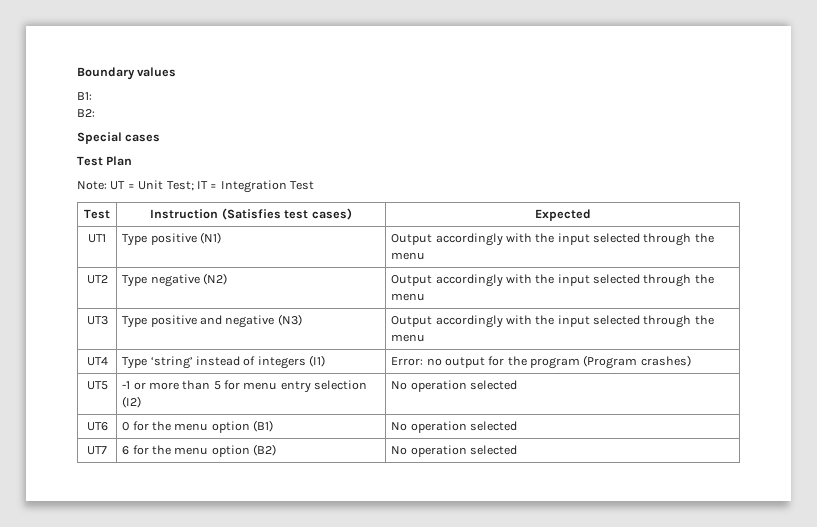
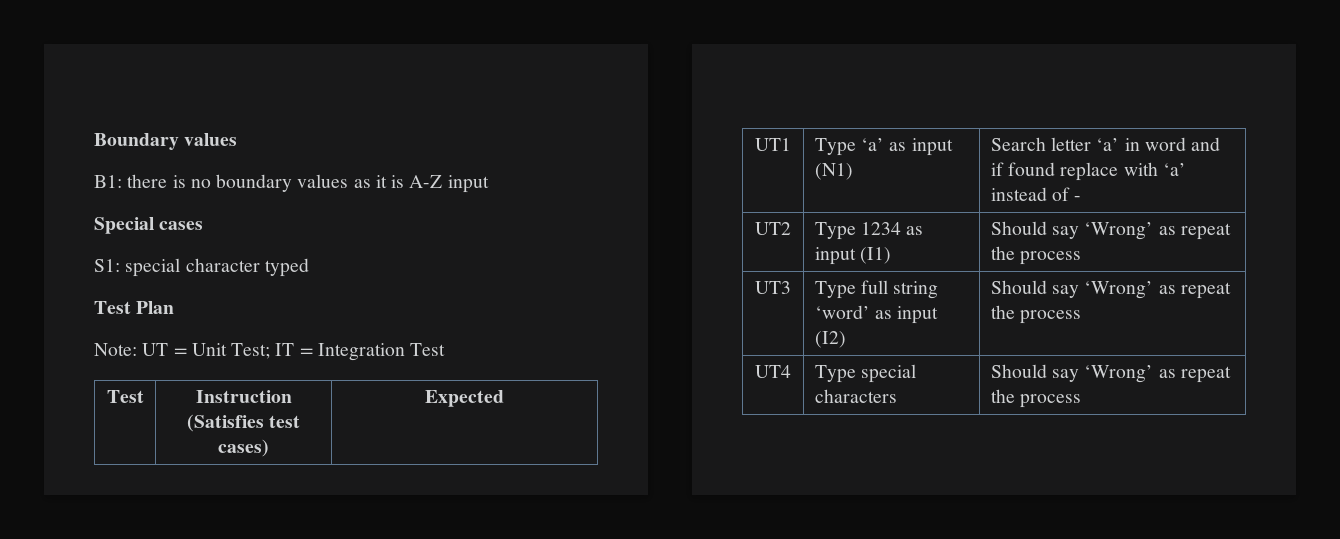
- B1:
- B2:
+ B1: there is no boundary values as it is A-Z input
  Special cases
+ S1: special character typed
- UT1 | Type positive (N1) | Output accordingly with the input selected through the menu
- UT2 | Type negative (N2) | Output accordingly with the input selected through the menu
- UT3 | Type positive and negative (N3) | Output accordingly with the input selected through the menu
- UT4 | Type ‘string’ instead of integers (I1) | Error: no output for the program (Program crashes)
- UT5 | -1 or more than 5 for menu entry selection (I2) | No operation selected
- UT6 | 0 for the menu option (B1) | No operation selected
- UT7 | 6 for the menu option (B2) | No operation selected
+ UT1 | Type ‘a’ as input (N1) | Search letter ‘a’ in word and if found replace with ‘a’ instead of -
+ UT2 | Type 1234 as input (I1) | Should say ‘Wrong’ as repeat the process
+ UT3 | Type full string ‘word’ as input (I2) | Should say ‘Wrong’ as repeat the process
+ UT4 | Type special characters | Should say ‘Wrong’ as repeat the process

